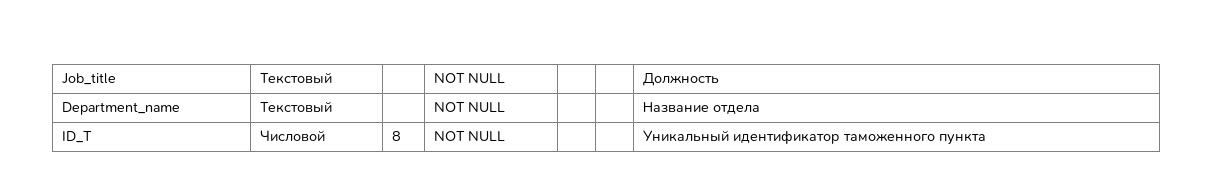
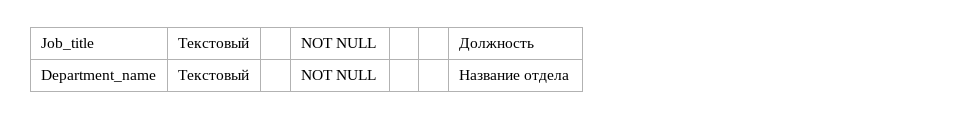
- ID_T | Числовой | 8 | NOT NULL | | | Уникальный идентификатор таможенного пункта

